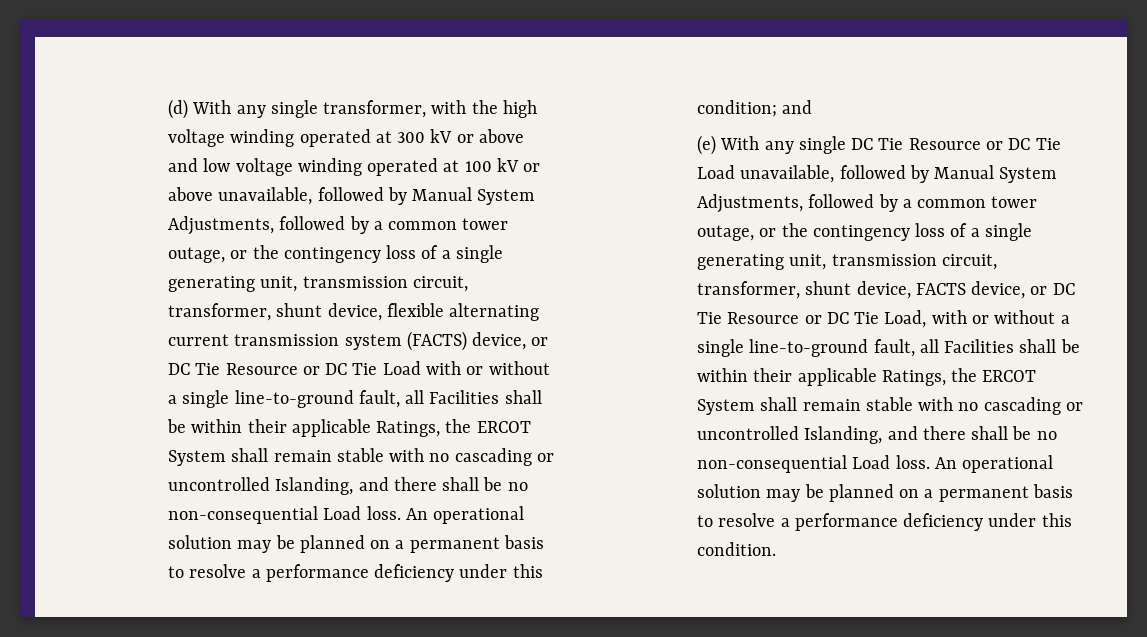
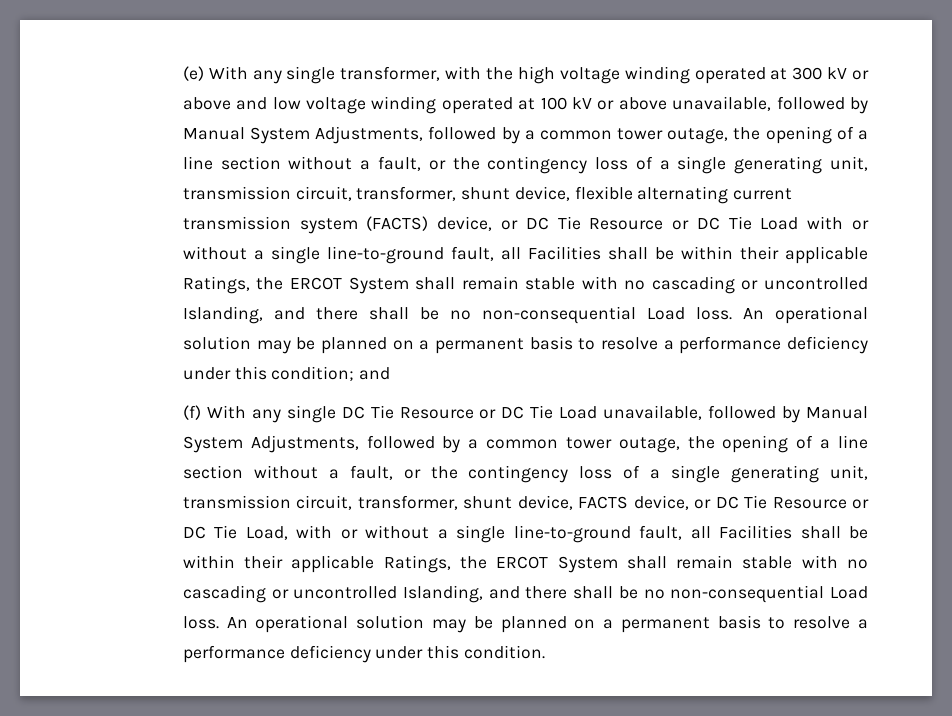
- (d) With any single transformer, with the high voltage winding operated at 300 kV or above and low voltage winding operated at 100 kV or above unavailable, followed by Manual System Adjustments, followed by a common tower outage, or the contingency loss of a single generating unit, transmission circuit, transformer, shunt device, flexible alternating current transmission system (FACTS) device, or DC Tie Resource or DC Tie Load with or without a single line-to-ground fault, all Facilities shall be within their applicable Ratings, the ERCOT System shall remain stable with no cascading or uncontrolled Islanding, and there shall be no non-consequential Load loss.
+ (e) With any single transformer, with the high voltage winding operated at 300 kV or above and low voltage winding operated at 100 kV or above unavailable, followed by Manual System Adjustments, followed by a common tower outage, the opening of a line section without a fault, or the contingency loss of a single generating unit, transmission circuit, transformer, shunt device, flexible alternating current transmission system (FACTS) device, or DC Tie Resource or DC Tie Load with or without a single line-to-ground fault, all Facilities shall be within their applicable Ratings, the ERCOT System shall remain stable with no cascading or uncontrolled Islanding, and there shall be no non-consequential Load loss.
- (e) With any single DC Tie Resource or DC Tie Load unavailable, followed by Manual System Adjustments, followed by a common tower outage, or the contingency loss of a single generating unit, transmission circuit, transformer, shunt device, FACTS device, or DC Tie Resource or DC Tie Load, with or without a single line-to-ground fault, all Facilities shall be within their applicable Ratings, the ERCOT System shall remain stable with no cascading or uncontrolled Islanding, and there shall be no non-consequential Load loss.
+ (f) With any single DC Tie Resource or DC Tie Load unavailable, followed by Manual System Adjustments, followed by a common tower outage, the opening of a line section without a fault, or the contingency loss of a single generating unit, transmission circuit, transformer, shunt device, FACTS device, or DC Tie Resource or DC Tie Load, with or without a single line-to-ground fault, all Facilities shall be within their applicable Ratings, the ERCOT System shall remain stable with no cascading or uncontrolled Islanding, and there shall be no non-consequential Load loss.

